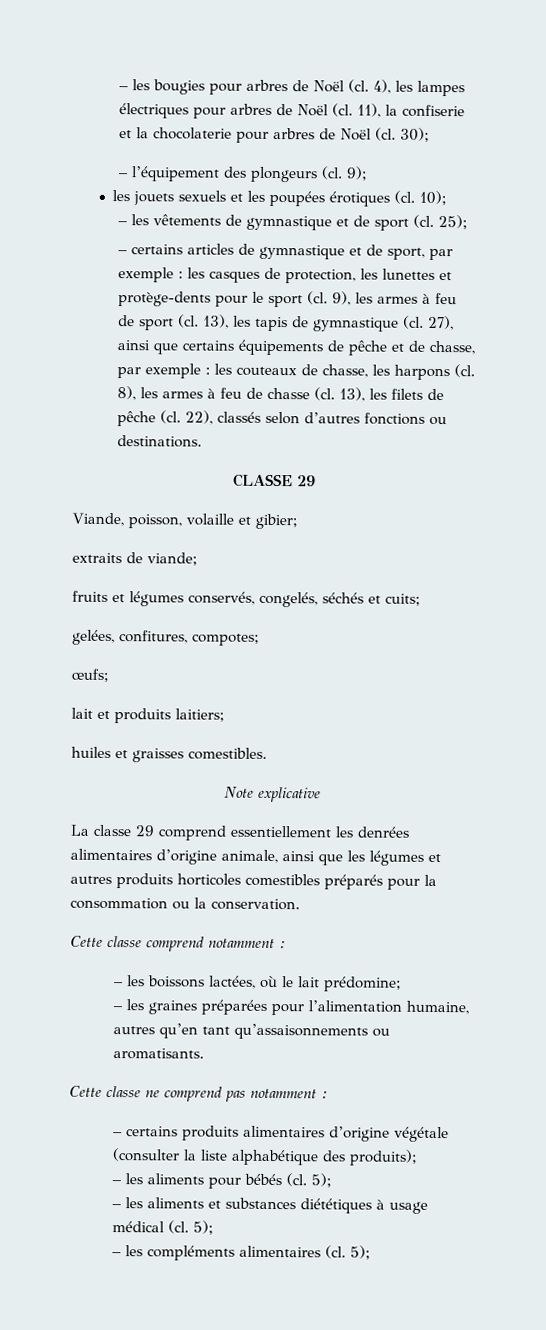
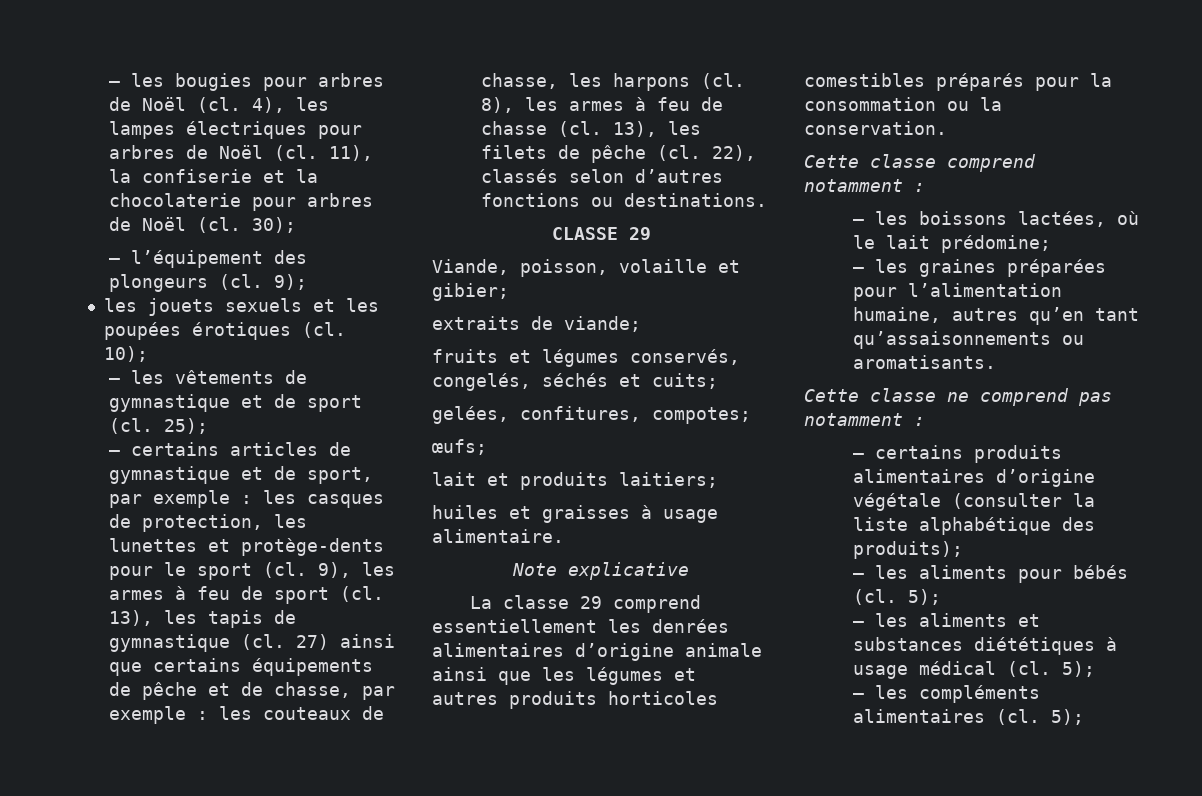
- 27), ainsi que certains équipements de pêche et de chasse, par exemple : les couteaux de chasse, les harpons (cl.
+ 27) ainsi que certains équipements de pêche et de chasse, par exemple : les couteaux de chasse, les harpons (cl.
- huiles et graisses comestibles.
+ huiles et graisses à usage alimentaire.
- La classe 29 comprend essentiellement les denrées alimentaires d’origine animale, ainsi que les légumes et autres produits horticoles comestibles préparés pour la consommation ou la conservation.
+ La classe 29 comprend essentiellement les denrées alimentaires d’origine animale ainsi que les légumes et autres produits horticoles comestibles préparés pour la consommation ou la conservation.

